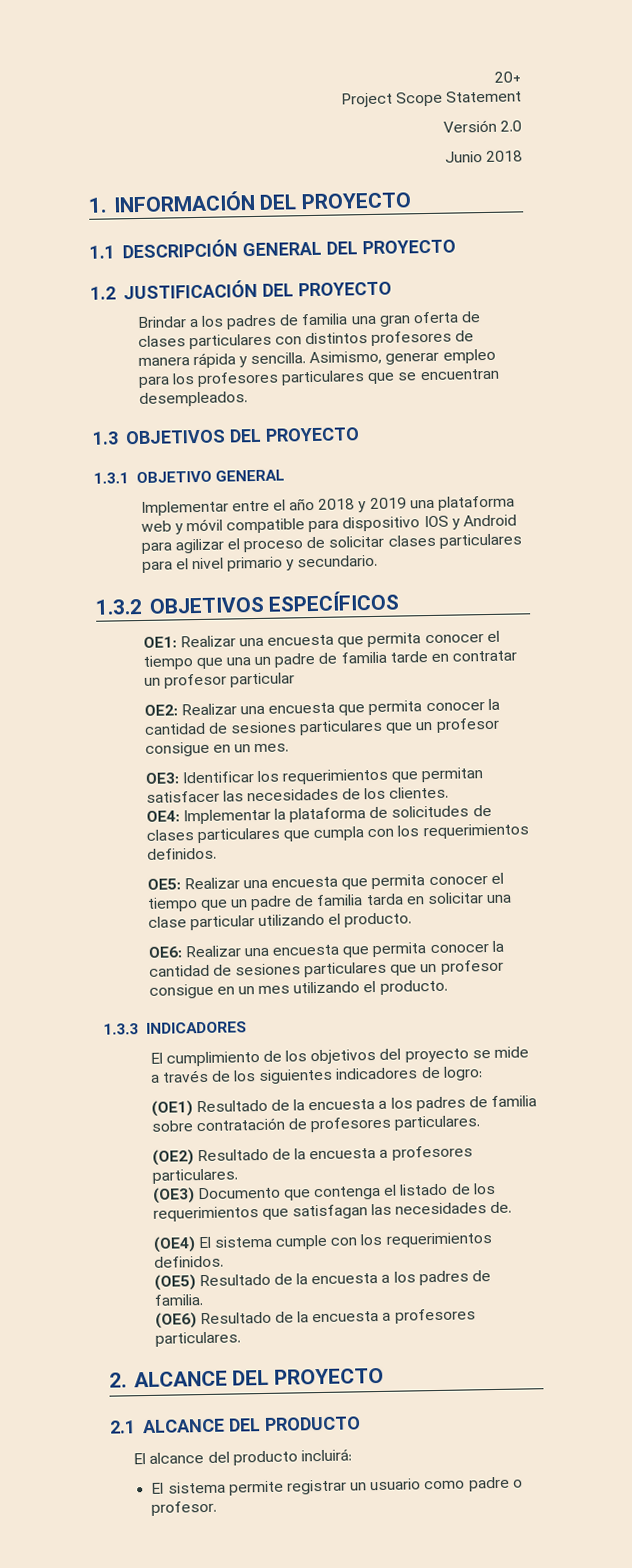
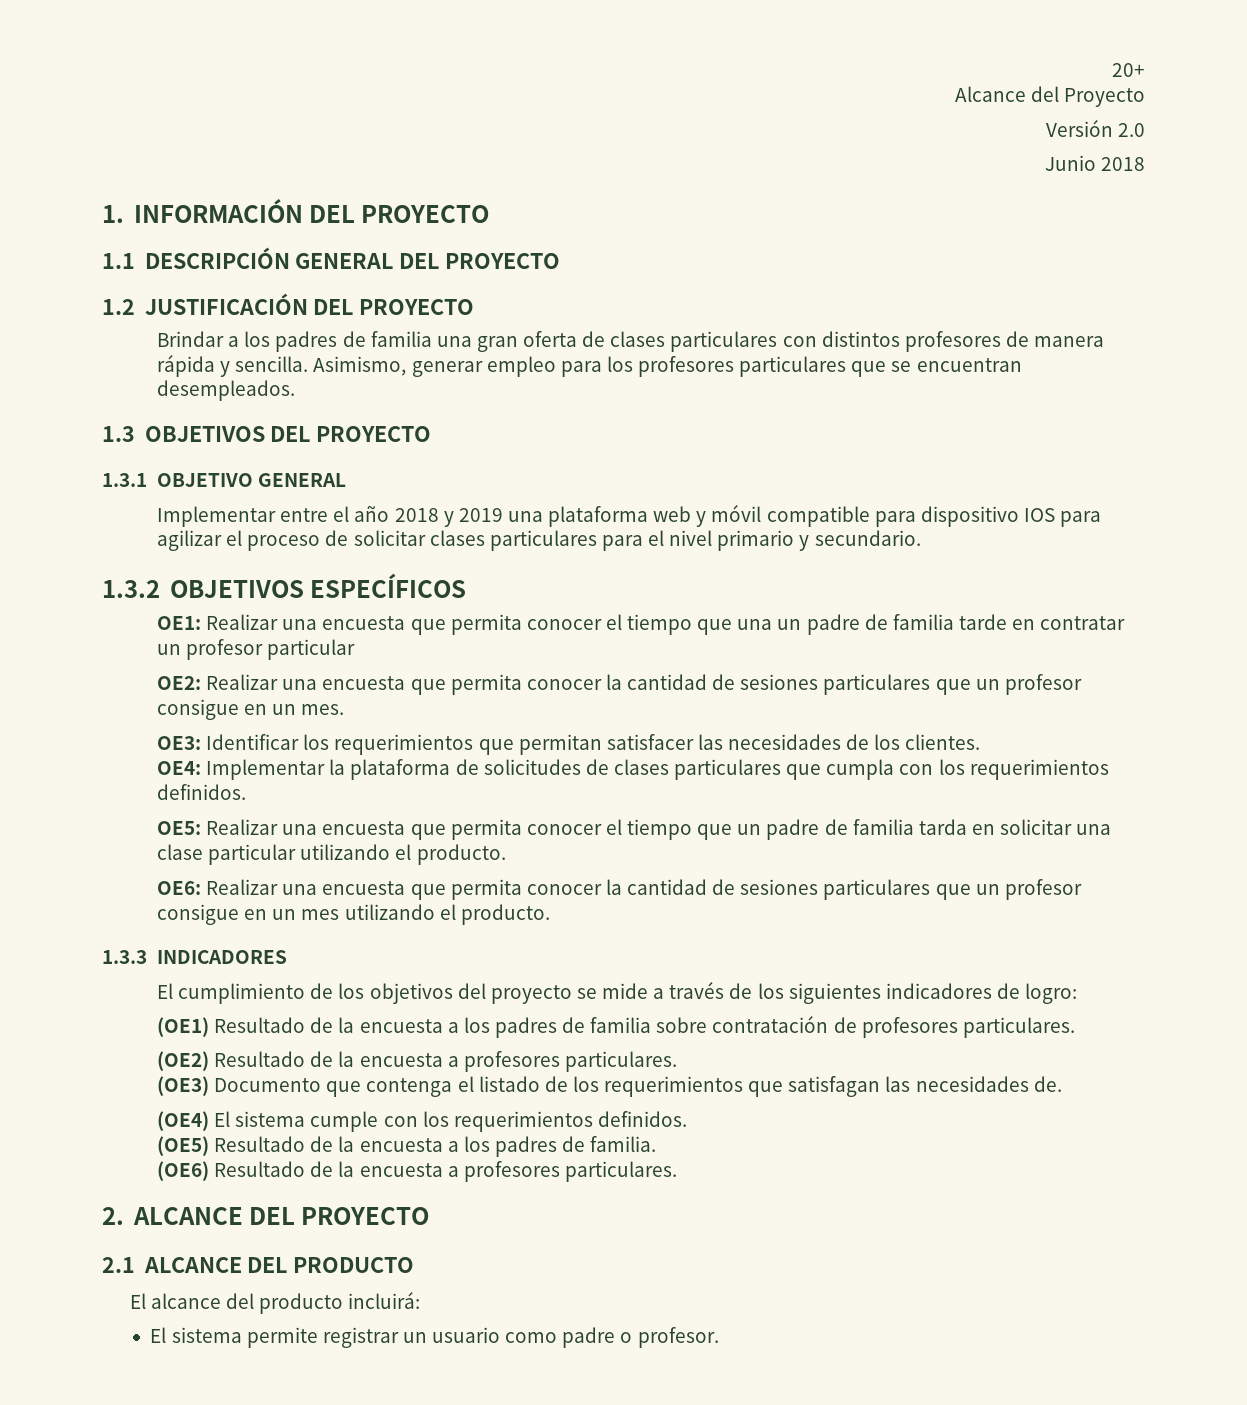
- Project Scope Statement
+ Alcance del Proyecto
- Implementar entre el año 2018 y 2019 una plataforma web y móvil compatible para dispositivo IOS y Android para agilizar el proceso de solicitar clases particulares para el nivel primario y secundario.
+ Implementar entre el año 2018 y 2019 una plataforma web y móvil compatible para dispositivo IOS para agilizar el proceso de solicitar clases particulares para el nivel primario y secundario.

